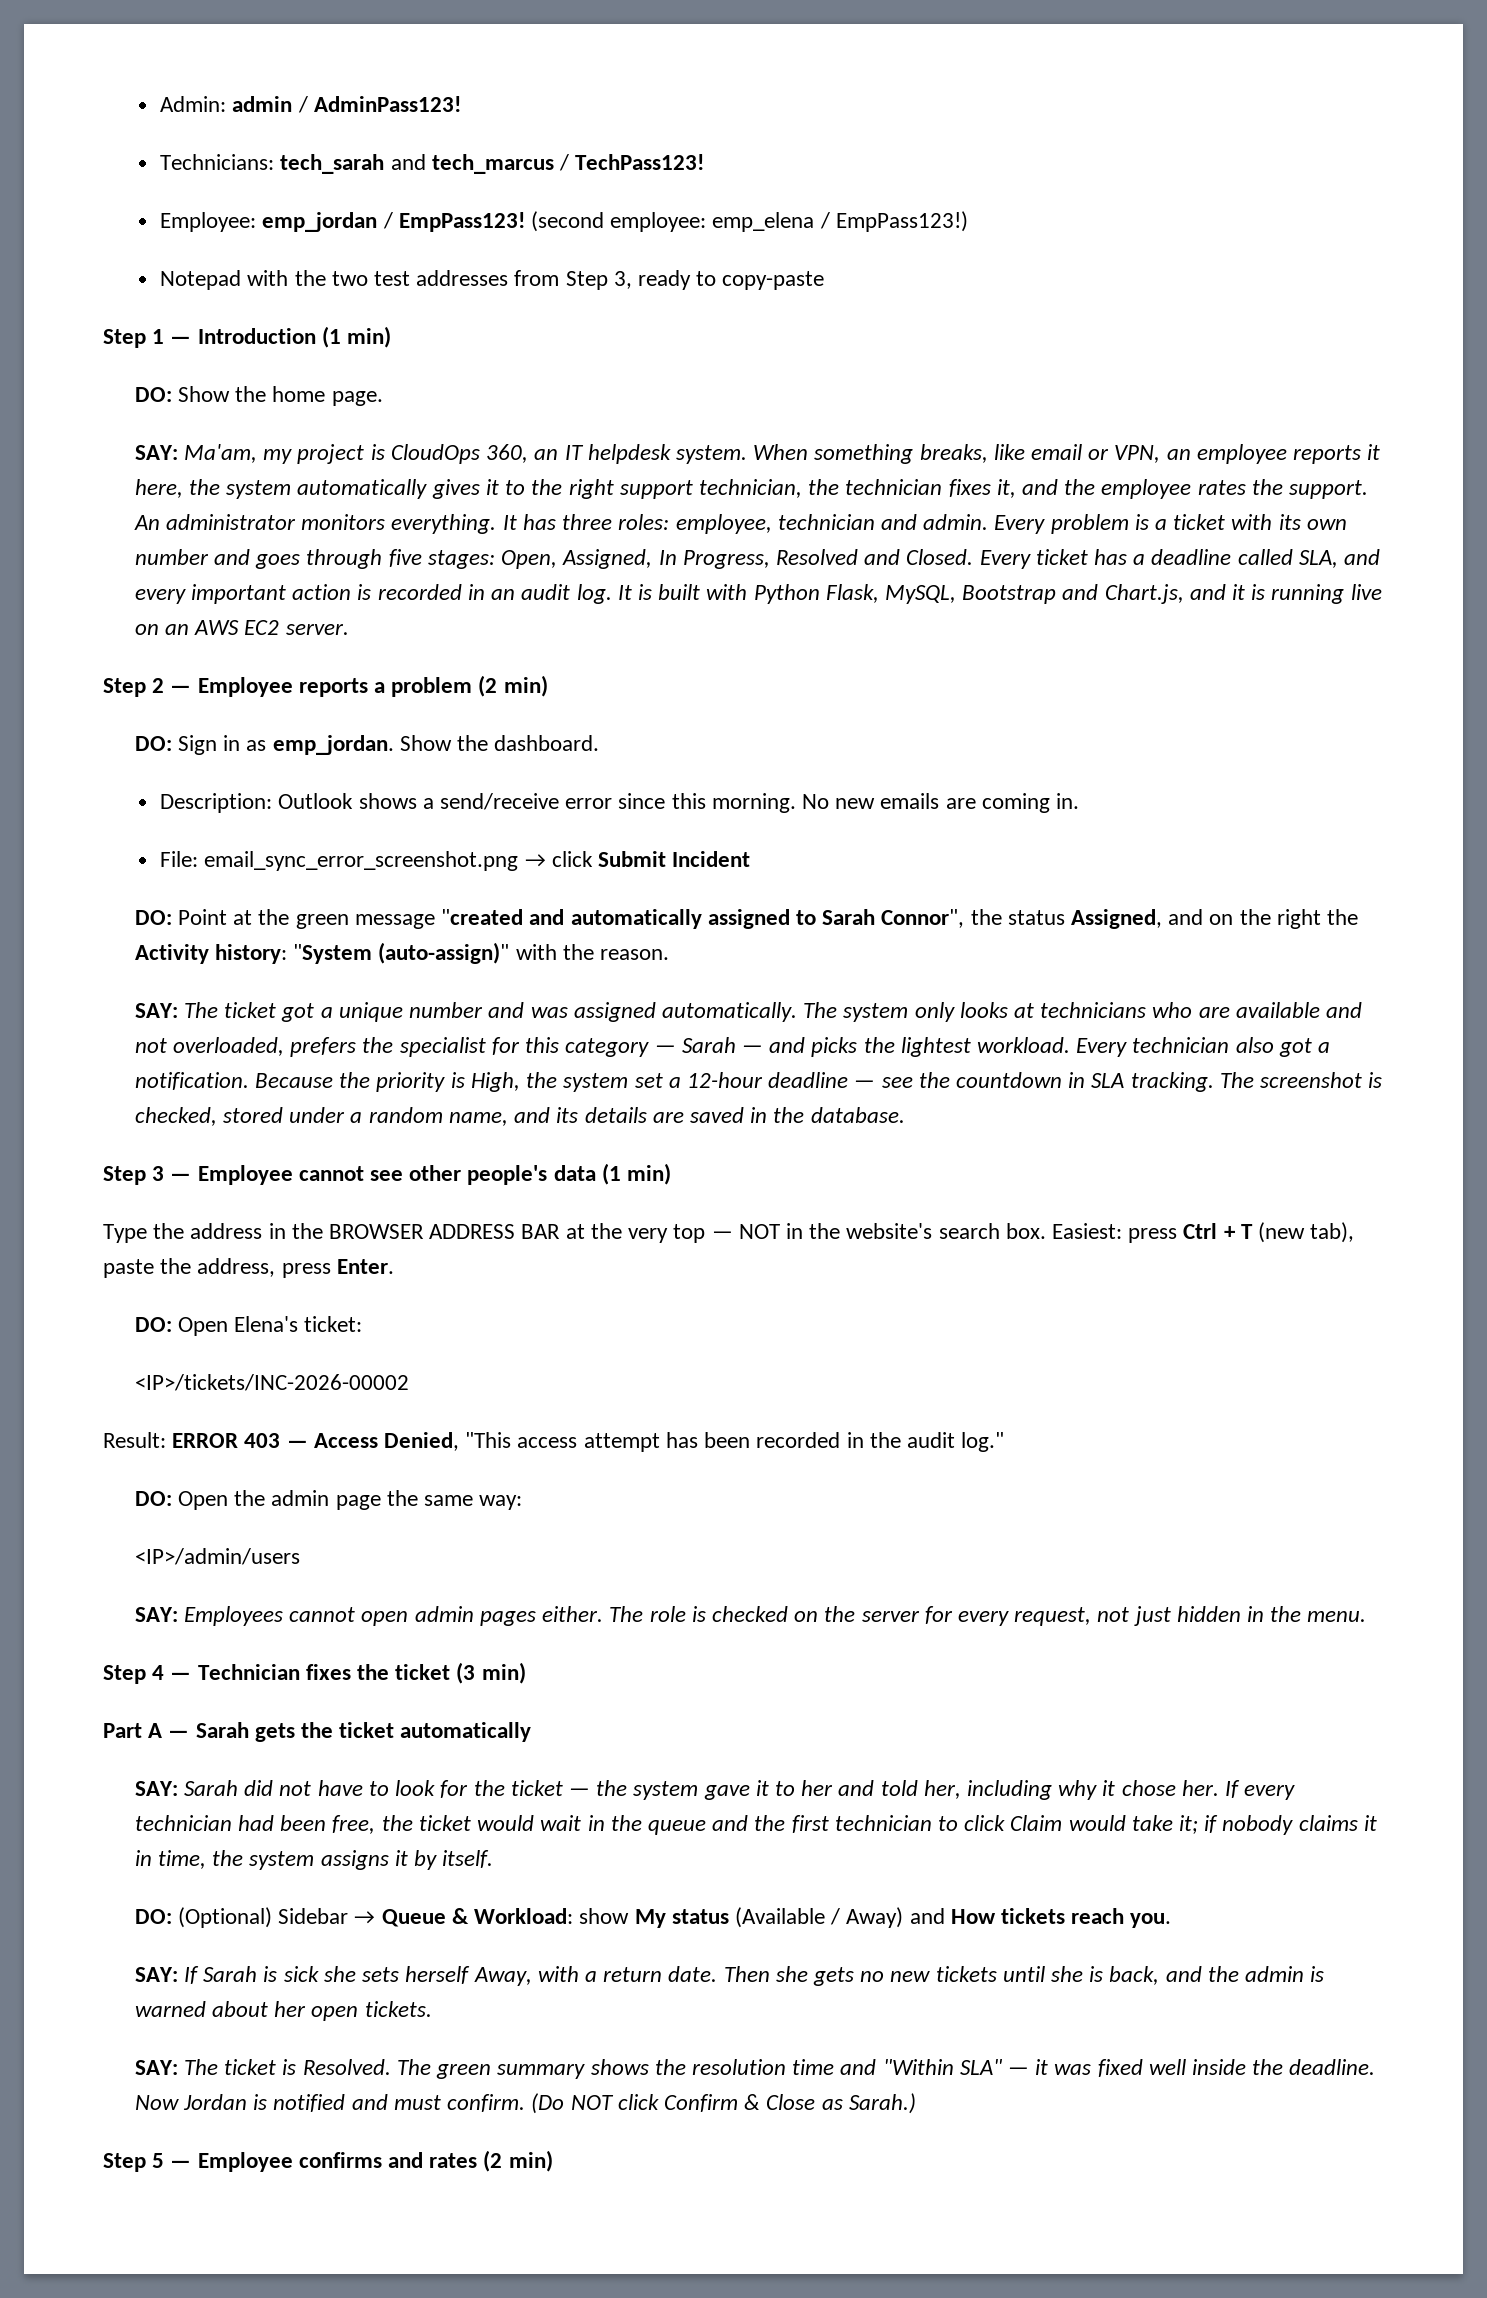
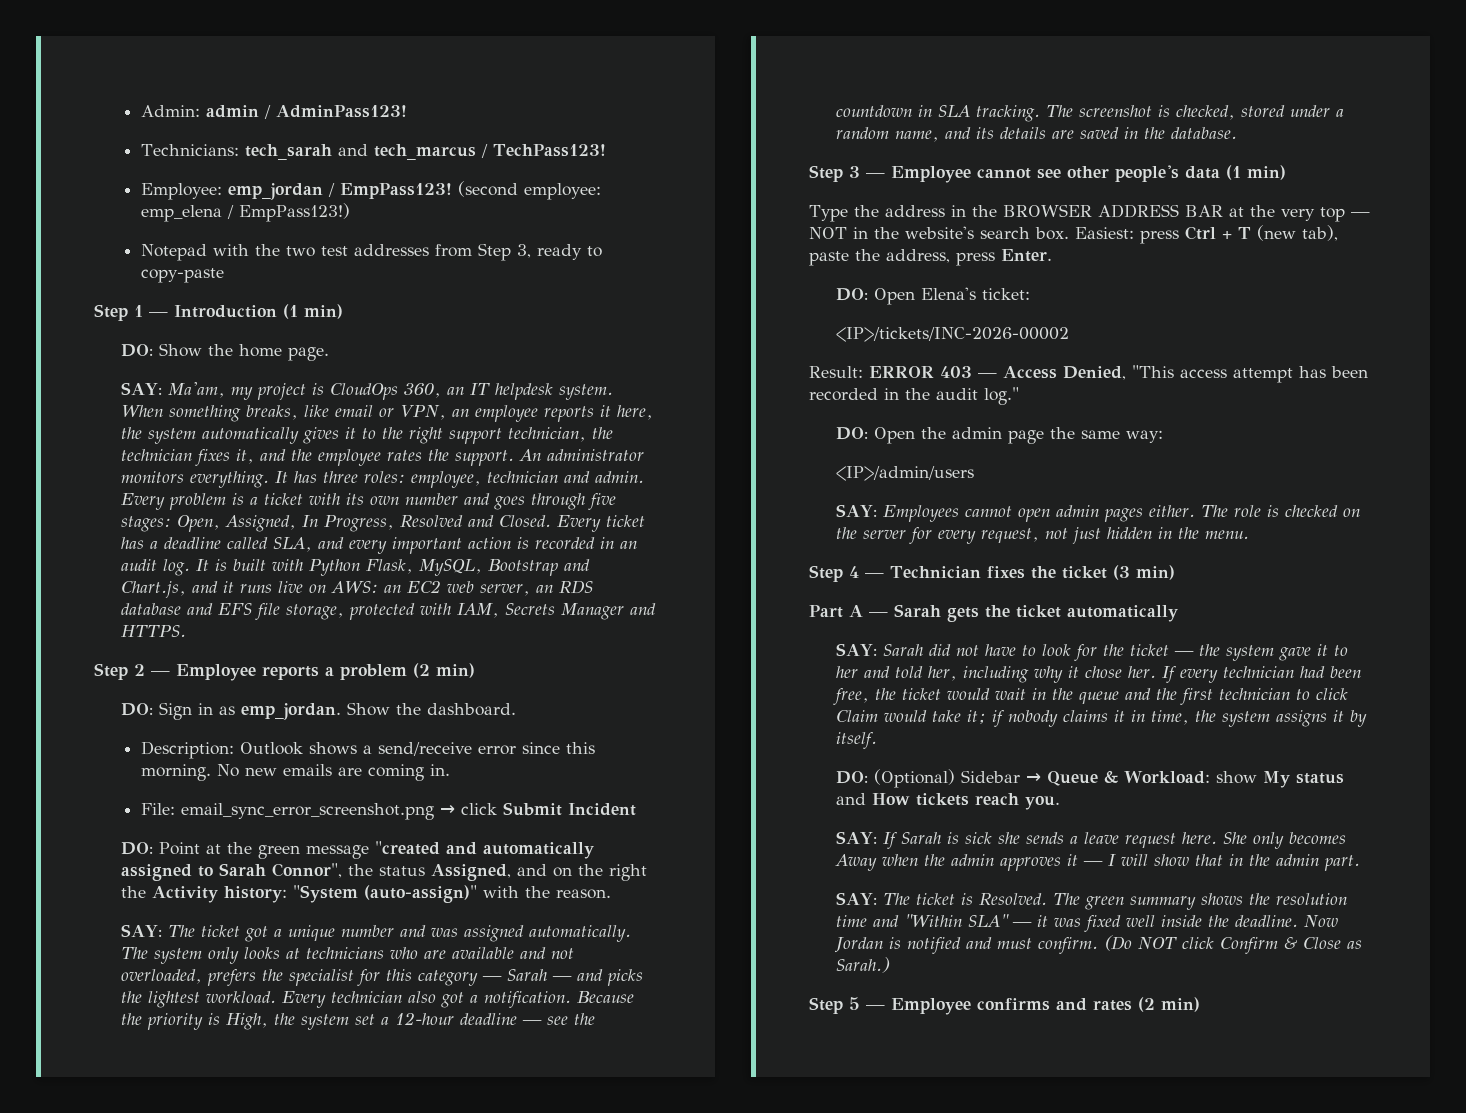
- It is built with Python Flask, MySQL, Bootstrap and Chart.js, and it is running live on an AWS EC2 server.
+ It is built with Python Flask, MySQL, Bootstrap and Chart.js, and it runs live on AWS: an EC2 web server, an RDS database and EFS file storage, protected with IAM, Secrets Manager and HTTPS.
- DO: (Optional) Sidebar → Queue & Workload: show My status (Available / Away) and How tickets reach you.
+ DO: (Optional) Sidebar → Queue & Workload: show My status and How tickets reach you.
- SAY: If Sarah is sick she sets herself Away, with a return date. Then she gets no new tickets until she is back, and the admin is warned about her open tickets.
+ SAY: If Sarah is sick she sends a leave request here. She only becomes Away when the admin approves it — I will show that in the admin part.

